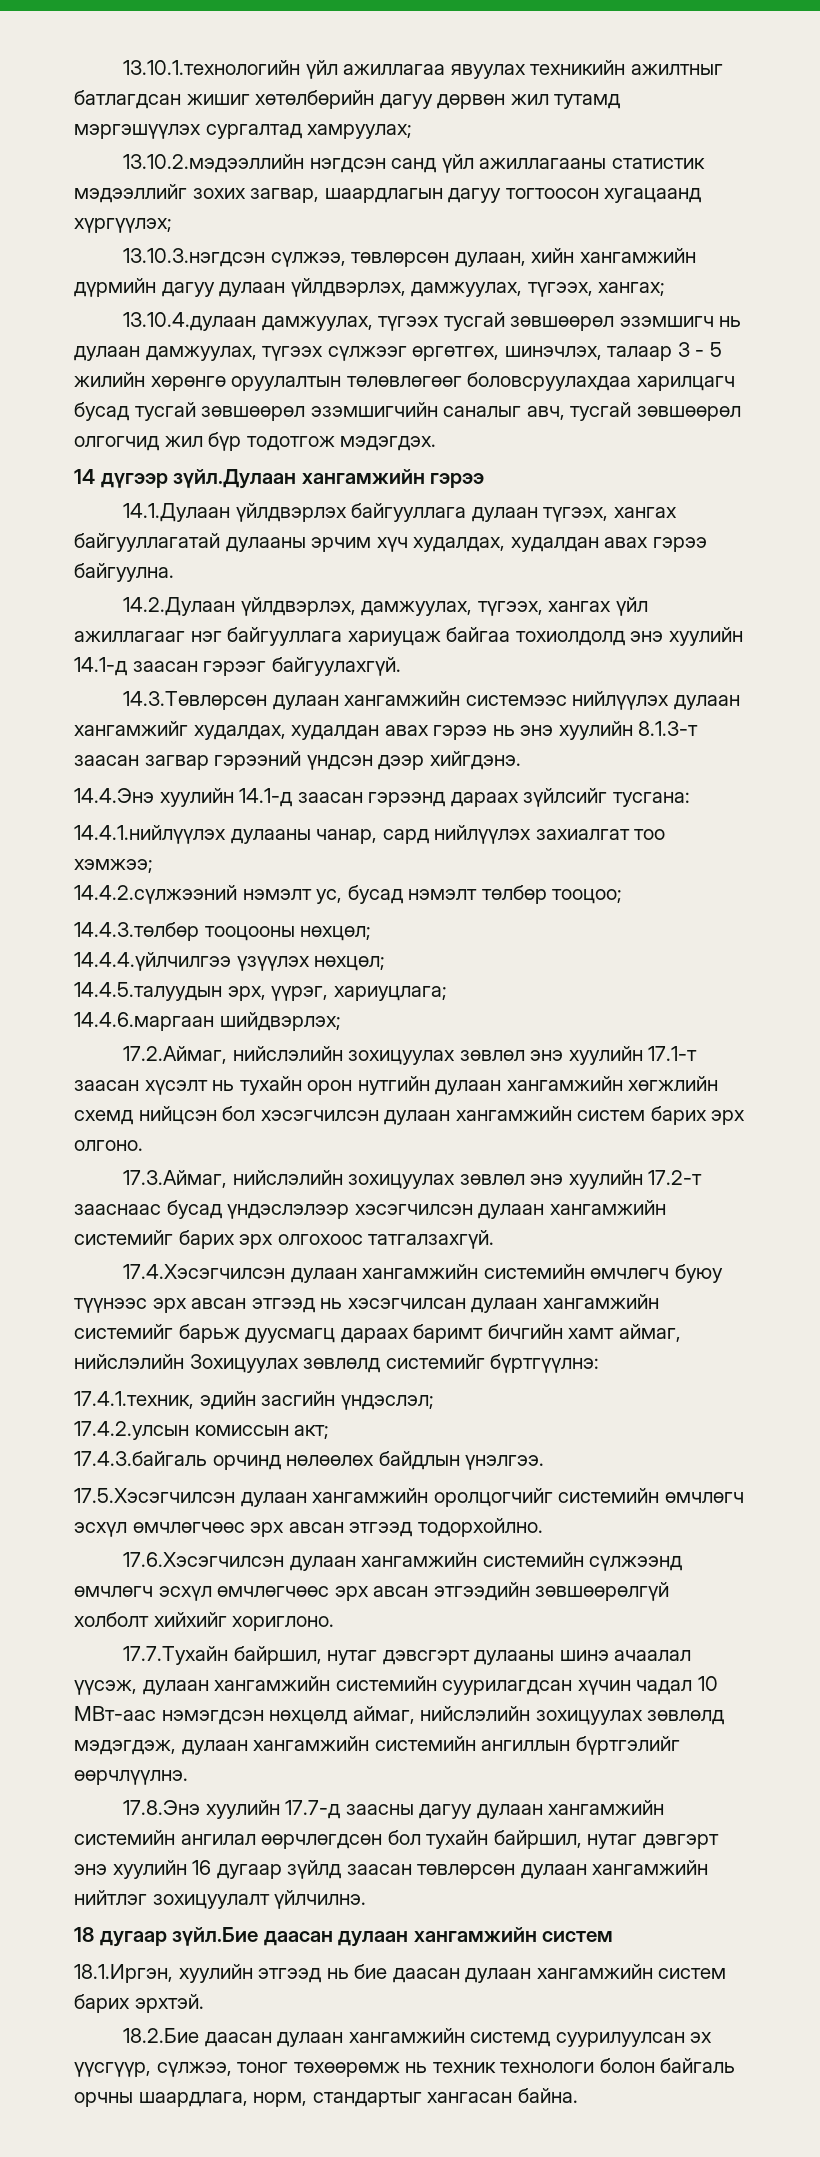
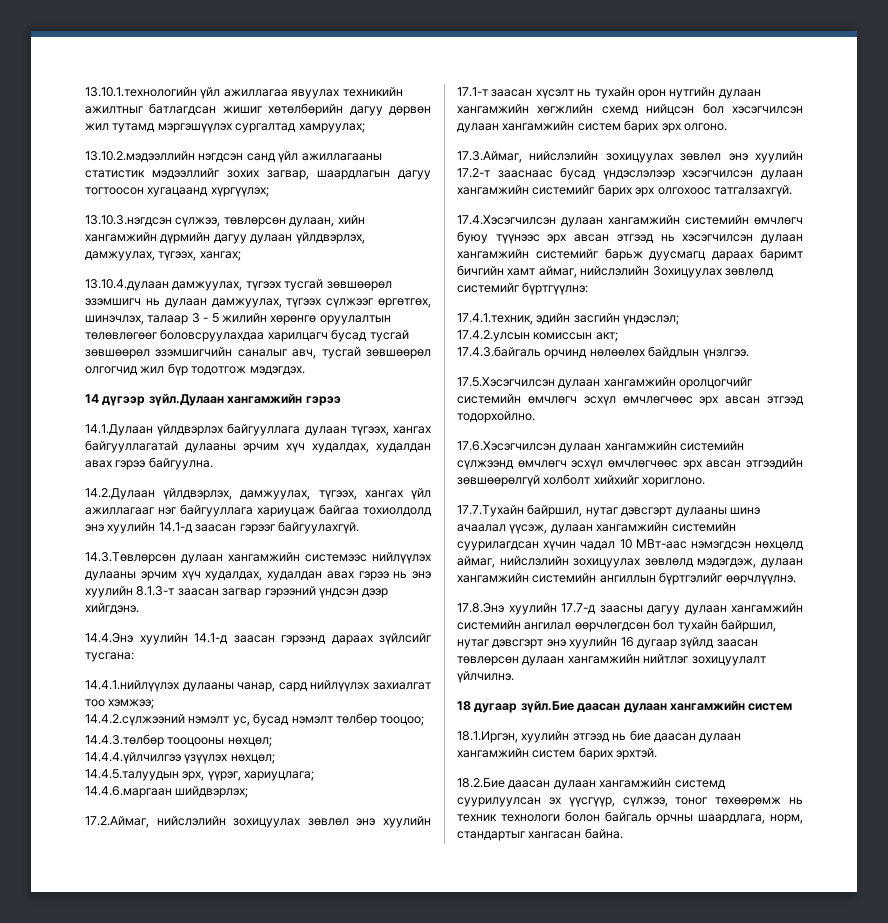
- 14.3.Төвлөрсөн дулаан хангамжийн системээс нийлүүлэх дулаан хангамжийг худалдах, худалдан авах гэрээ нь энэ хуулийн 8.1.3-т заасан загвар гэрээний үндсэн дээр хийгдэнэ.
+ 14.3.Төвлөрсөн дулаан хангамжийн системээс нийлүүлэх дулааны эрчим хүч худалдах, худалдан авах гэрээ нь энэ хуулийн 8.1.3-т заасан загвар гэрээний үндсэн дээр хийгдэнэ.
- 17.4.Хэсэгчилсэн дулаан хангамжийн системийн өмчлөгч буюу түүнээс эрх авсан этгээд нь хэсэгчилсан дулаан хангамжийн системийг барьж дуусмагц дараах баримт бичгийн хамт аймаг, нийслэлийн Зохицуулах зөвлөлд системийг бүртгүүлнэ:
+ 17.4.Хэсэгчилсэн дулаан хангамжийн системийн өмчлөгч буюу түүнээс эрх авсан этгээд нь хэсэгчилсэн дулаан хангамжийн системийг барьж дуусмагц дараах баримт бичгийн хамт аймаг, нийслэлийн Зохицуулах зөвлөлд системийг бүртгүүлнэ:
- 17.8.Энэ хуулийн 17.7-д заасны дагуу дулаан хангамжийн системийн ангилал өөрчлөгдсөн бол тухайн байршил, нутаг дэвгэрт энэ хуулийн 16 дугаар зүйлд заасан төвлөрсөн дулаан хангамжийн нийтлэг зохицуулалт үйлчилнэ.
+ 17.8.Энэ хуулийн 17.7-д заасны дагуу дулаан хангамжийн системийн ангилал өөрчлөгдсөн бол тухайн байршил, нутаг дэвсгэрт энэ хуулийн 16 дугаар зүйлд заасан төвлөрсөн дулаан хангамжийн нийтлэг зохицуулалт үйлчилнэ.

